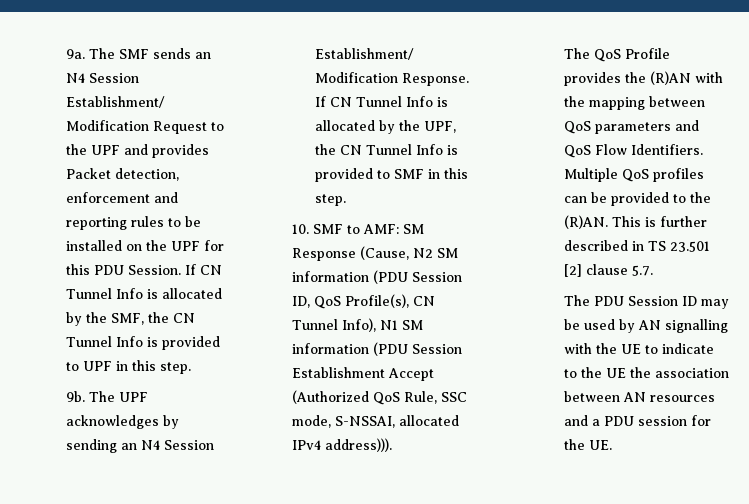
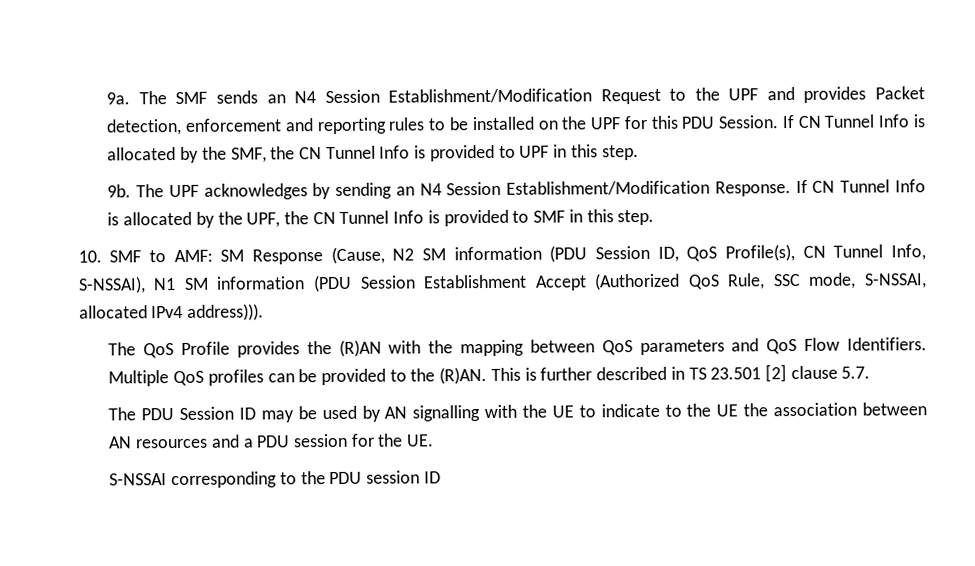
- 10. SMF to AMF: SM Response (Cause, N2 SM information (PDU Session ID, QoS Profile(s), CN Tunnel Info), N1 SM information (PDU Session Establishment Accept (Authorized QoS Rule, SSC mode, S-NSSAI, allocated IPv4 address))).
+ 10. SMF to AMF: SM Response (Cause, N2 SM information (PDU Session ID, QoS Profile(s), CN Tunnel Info, S-NSSAI), N1 SM information (PDU Session Establishment Accept (Authorized QoS Rule, SSC mode, S-NSSAI, allocated IPv4 address))).
+ S-NSSAI corresponding to the PDU session ID

